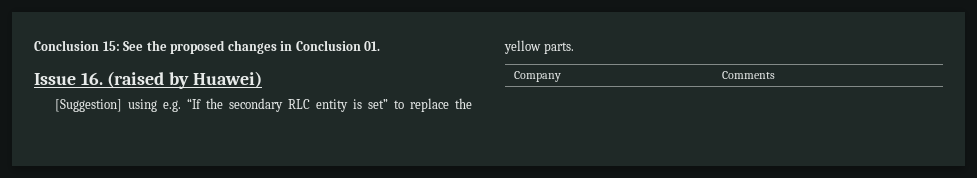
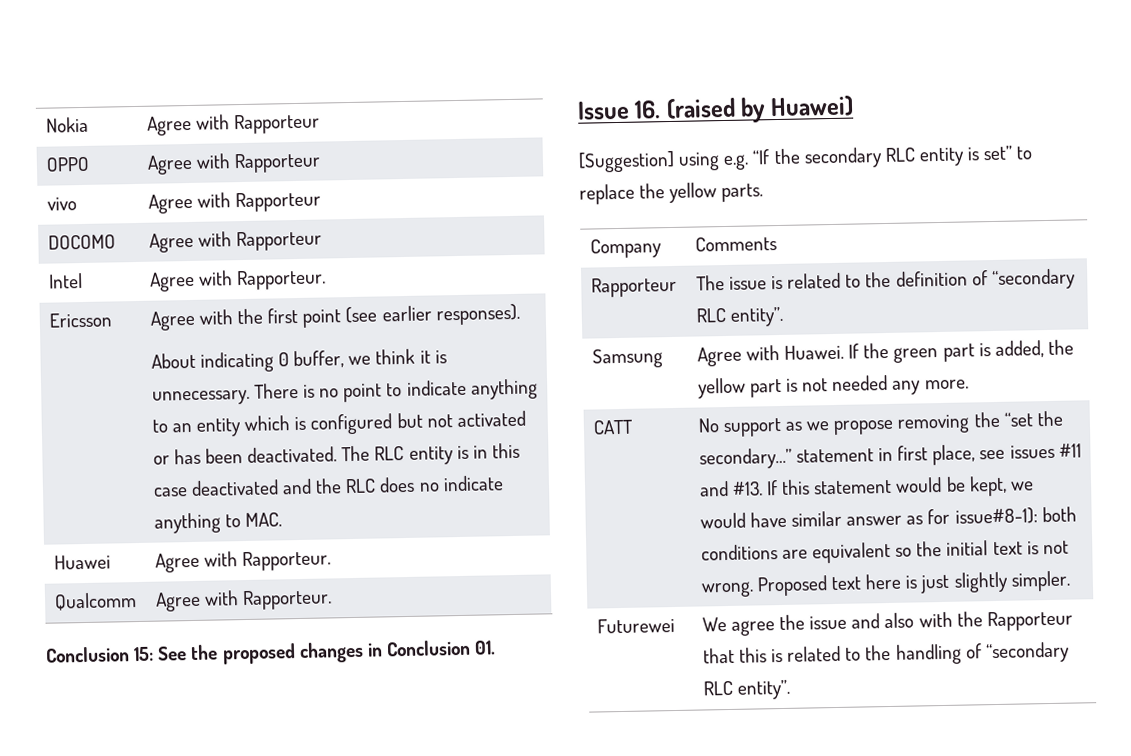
+ Nokia | Agree with Rapporteur
+ OPPO | Agree with Rapporteur
+ vivo | Agree with Rapporteur
+ DOCOMO | Agree with Rapporteur
+ Intel | Agree with Rapporteur.
+ Ericsson | Agree with the first point (see earlier responses).
+ About indicating 0 buffer, we think it is unnecessary. There is no point to indicate anything to an entity which is configured but not activated or has been deactivated. The RLC entity is in this case deactivated and the RLC does no indicate anything to MAC.
+ Huawei | Agree with Rapporteur.
+ Qualcomm | Agree with Rapporteur.
+ Rapporteur | The issue is related to the definition of “secondary RLC entity”.
+ Samsung | Agree with Huawei. If the green part is added, the yellow part is not needed any more.
+ CATT | No support as we propose removing the “set the secondary…” statement in first place, see issues #11 and #13. If this statement would be kept, we would have similar answer as for issue#8-1): both conditions are equivalent so the initial text is not wrong. Proposed text here is just slightly simpler.
+ Futurewei | We agree the issue and also with the Rapporteur that this is related to the handling of “secondary RLC entity”.

